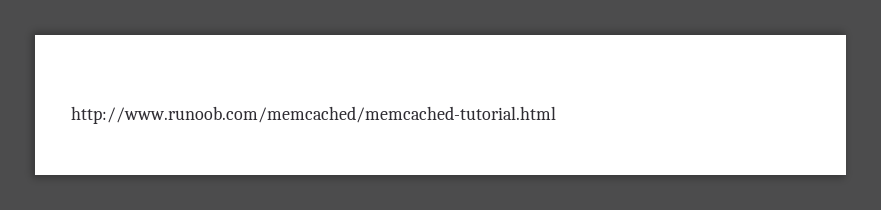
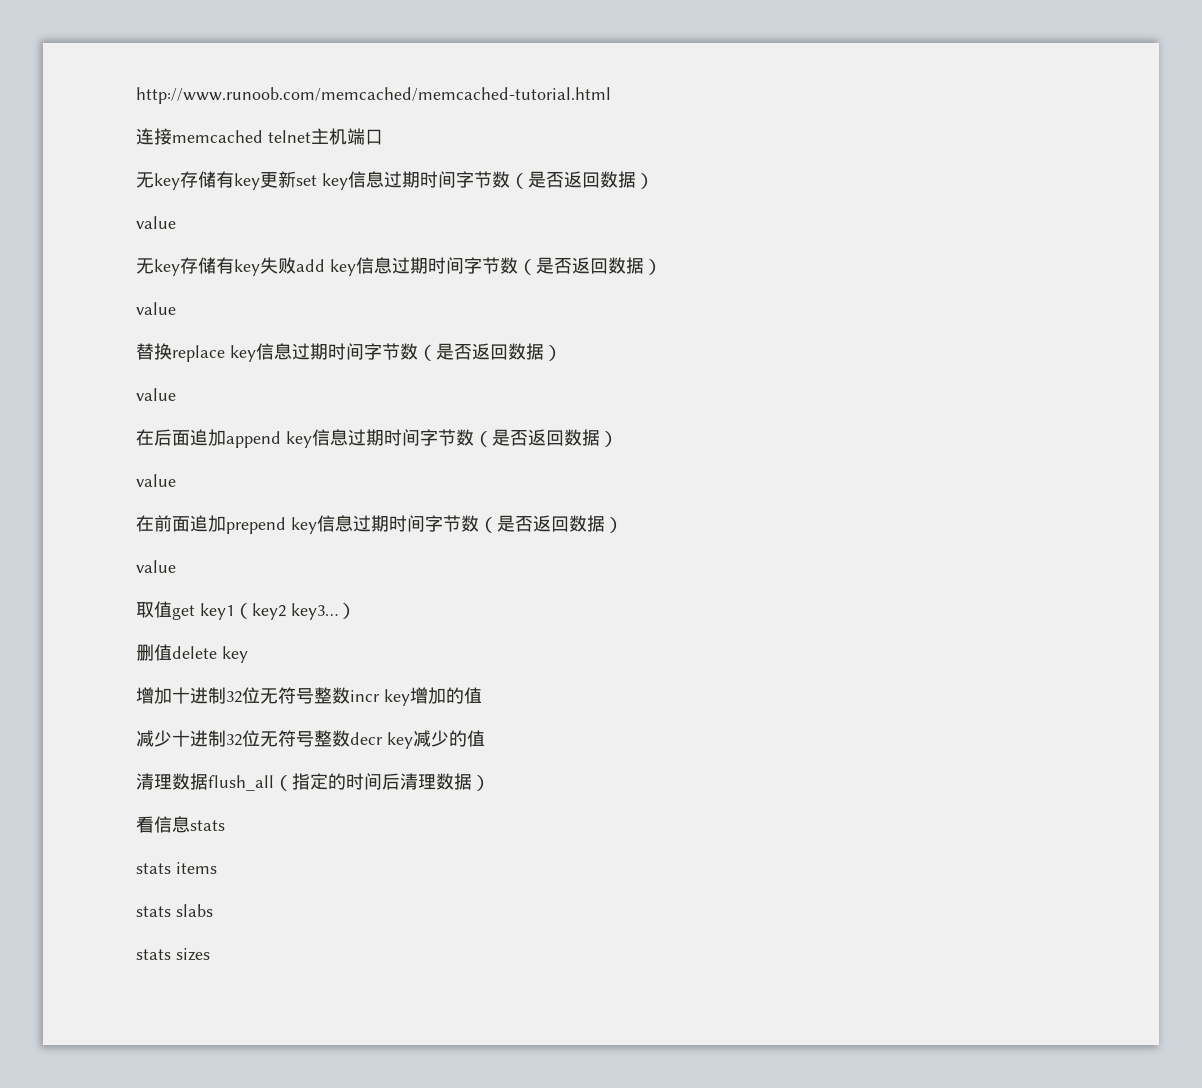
+ 连接memcached telnet主机端口
+ 无key存储有key更新set key信息过期时间字节数（是否返回数据）
+ value
+ 无key存储有key失败add key信息过期时间字节数（是否返回数据）
+ value
+ 替换replace key信息过期时间字节数（是否返回数据）
+ value
+ 在后面追加append key信息过期时间字节数（是否返回数据）
+ value
+ 在前面追加prepend key信息过期时间字节数（是否返回数据）
+ value
+ 取值get key1（key2 key3…）
+ 删值delete key
+ 增加十进制32位无符号整数incr key增加的值
+ 减少十进制32位无符号整数decr key减少的值
+ 清理数据flush_all（指定的时间后清理数据）
+ 看信息stats
+ stats items
+ stats slabs
+ stats sizes

